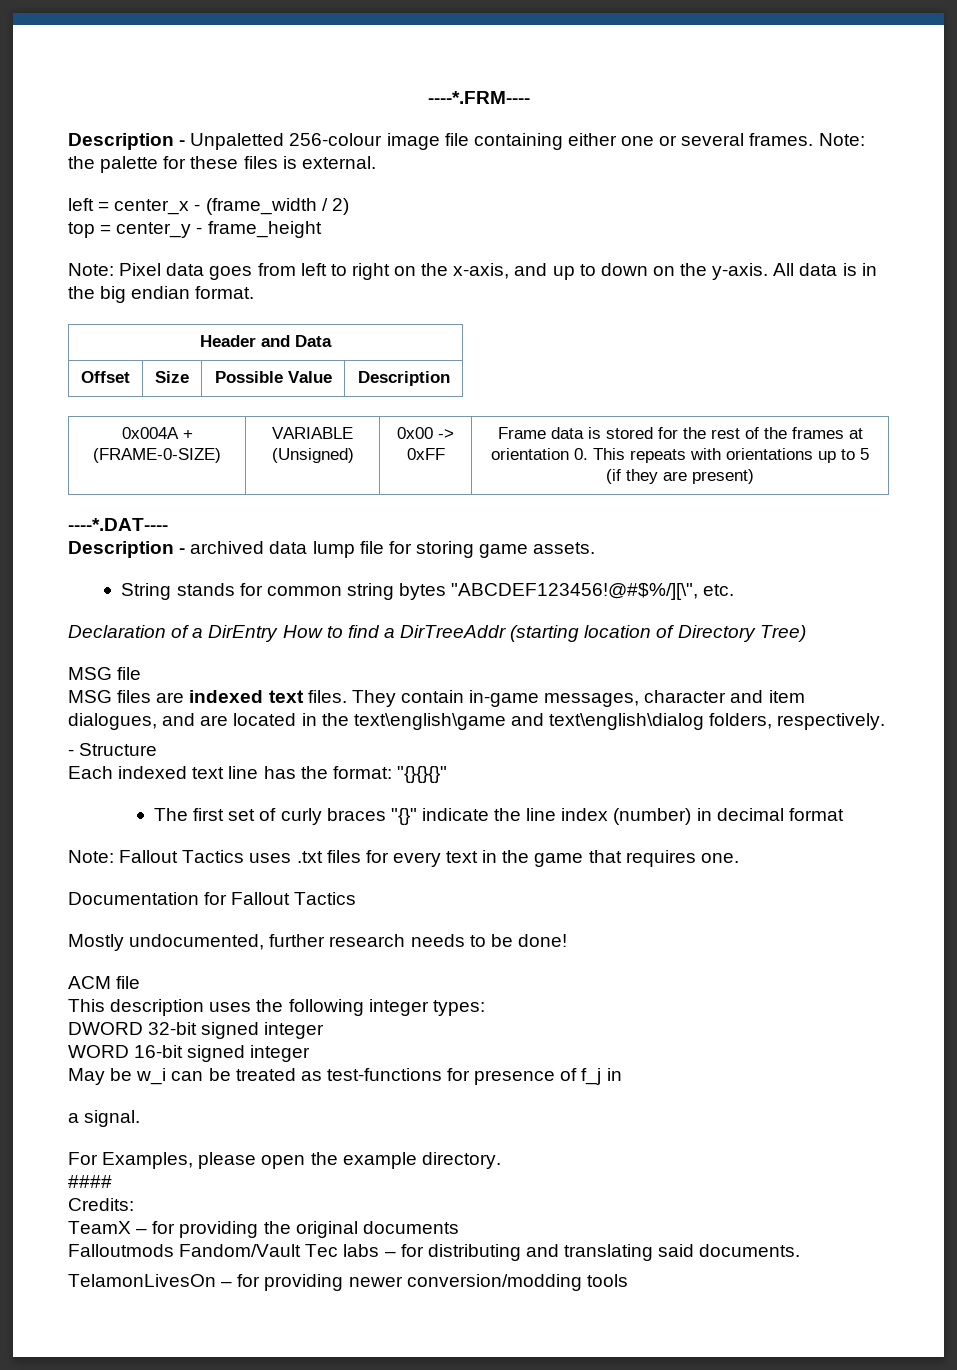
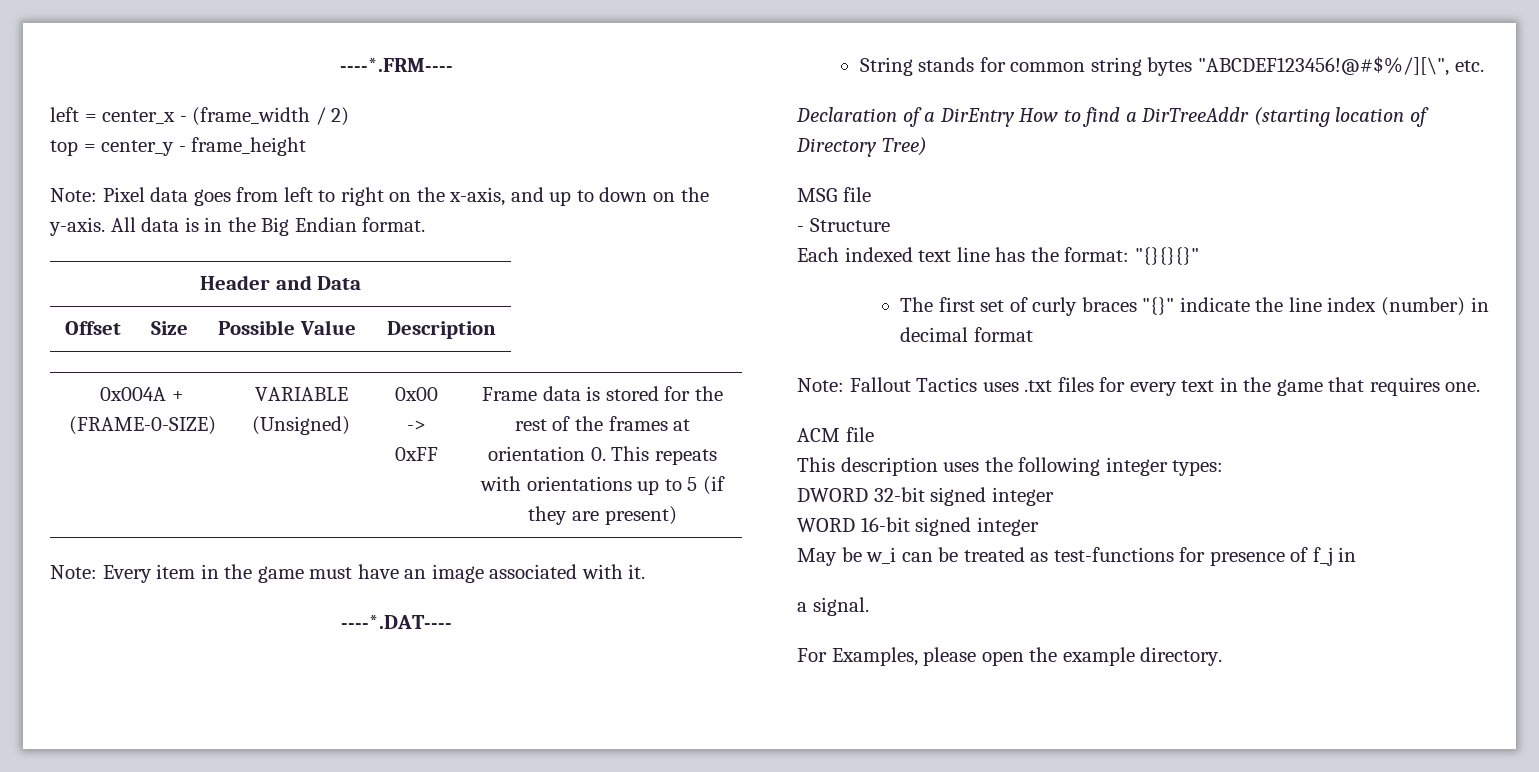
- Description - Unpaletted 256-colour image file containing either one or several frames. Note: the palette for these files is external.
- All data is in the big endian format.
+ All data is in the Big Endian format.
+ Note: Every item in the game must have an image associated with it.
  ----*.DAT----
- Description - archived data lump file for storing game assets.
- MSG files are indexed text files. They contain in-game messages, character and item dialogues, and are located in the text\english\game and text\english\dialog folders, respectively.
- Documentation for Fallout Tactics
- Mostly undocumented, further research needs to be done!
- ####
- Credits:
- TeamX – for providing the original documents
- Falloutmods Fandom/Vault Tec labs – for distributing and translating said documents.
- TelamonLivesOn – for providing newer conversion/modding tools

